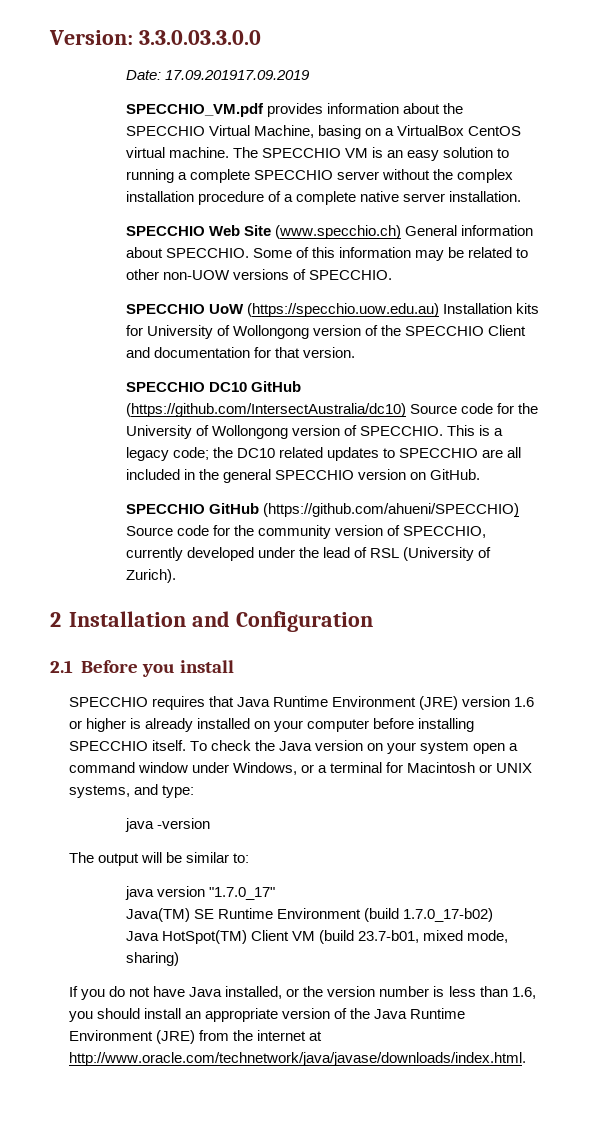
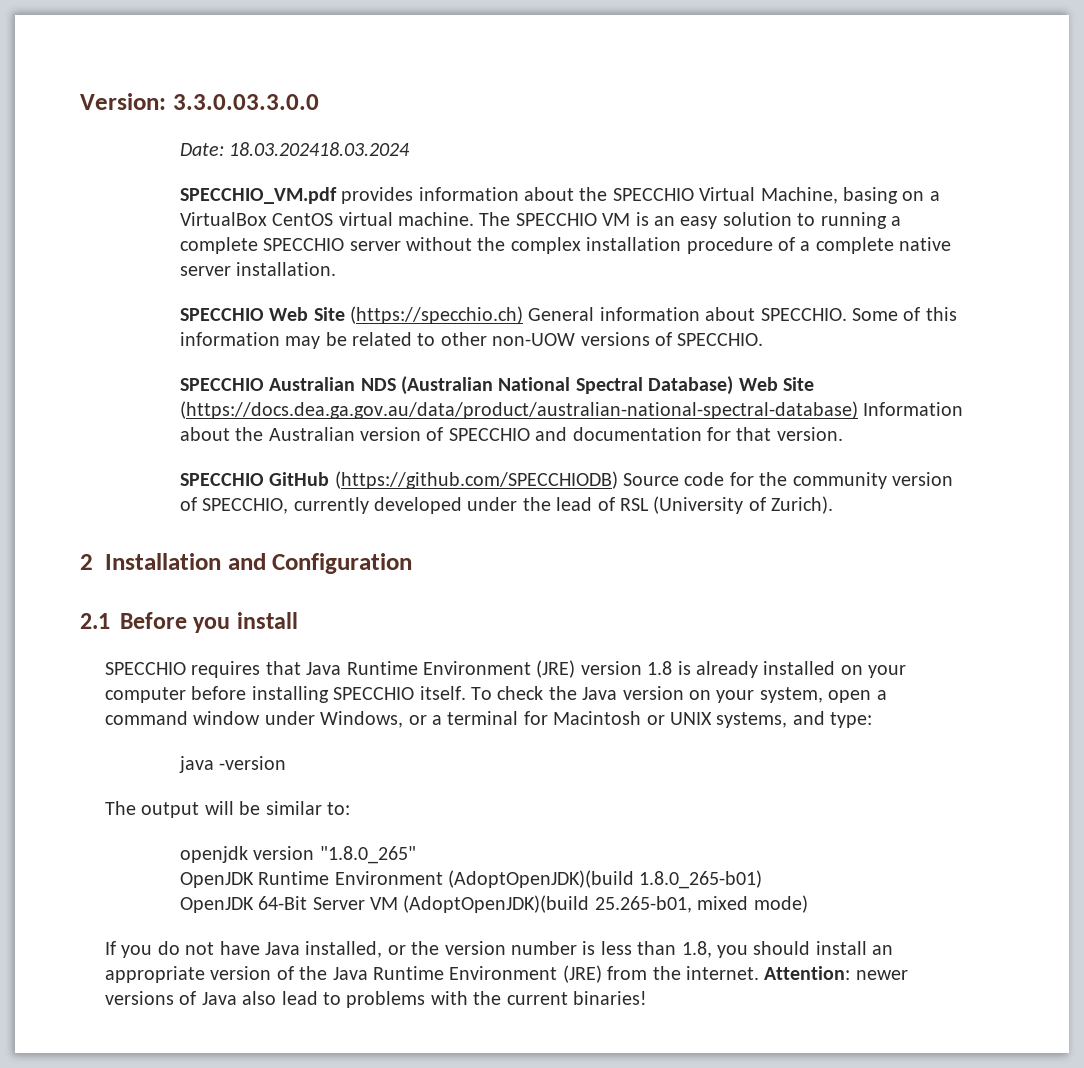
- Date: 17.09.201917.09.2019
+ Date: 18.03.202418.03.2024
- SPECCHIO Web Site (www.specchio.ch) General information about SPECCHIO.
+ SPECCHIO Web Site (https://specchio.ch) General information about SPECCHIO.
- SPECCHIO UoW (https://specchio.uow.edu.au) Installation kits for University of Wollongong version of the SPECCHIO Client and documentation for that version.
+ SPECCHIO Australian NDS (Australian National Spectral Database) Web Site (https://docs.dea.ga.gov.au/data/product/australian-national-spectral-database) Information about the Australian version of SPECCHIO and documentation for that version.
- SPECCHIO DC10 GitHub (https://github.com/IntersectAustralia/dc10) Source code for the University of Wollongong version of SPECCHIO. This is a legacy code; the DC10 related updates to SPECCHIO are all included in the general SPECCHIO version on GitHub.
- SPECCHIO GitHub (https://github.com/ahueni/SPECCHIO) Source code for the community version of SPECCHIO, currently developed under the lead of RSL (University of Zurich).
+ SPECCHIO GitHub (https://github.com/SPECCHIODB) Source code for the community version of SPECCHIO, currently developed under the lead of RSL (University of Zurich).
- SPECCHIO requires that Java Runtime Environment (JRE) version 1.6 or higher is already installed on your computer before installing SPECCHIO itself.
+ SPECCHIO requires that Java Runtime Environment (JRE) version 1.8 is already installed on your computer before installing SPECCHIO itself.
- To check the Java version on your system open a command window under Windows, or a terminal for Macintosh or UNIX systems, and type:
+ To check the Java version on your system, open a command window under Windows, or a terminal for Macintosh or UNIX systems, and type:
- java version "1.7.0_17"
- Java(TM) SE Runtime Environment (build 1.7.0_17-b02)
- Java HotSpot(TM) Client VM (build 23.7-b01, mixed mode, sharing)
+ openjdk version "1.8.0_265"
+ OpenJDK Runtime Environment (AdoptOpenJDK)(build 1.8.0_265-b01)
+ OpenJDK 64-Bit Server VM (AdoptOpenJDK)(build 25.265-b01, mixed mode)
- If you do not have Java installed, or the version number is less than 1.6, you should install an appropriate version of the Java Runtime Environment (JRE) from the internet at http://www.oracle.com/technetwork/java/javase/downloads/index.html.
+ If you do not have Java installed, or the version number is less than 1.8, you should install an appropriate version of the Java Runtime Environment (JRE) from the internet. Attention: newer versions of Java also lead to problems with the current binaries!

